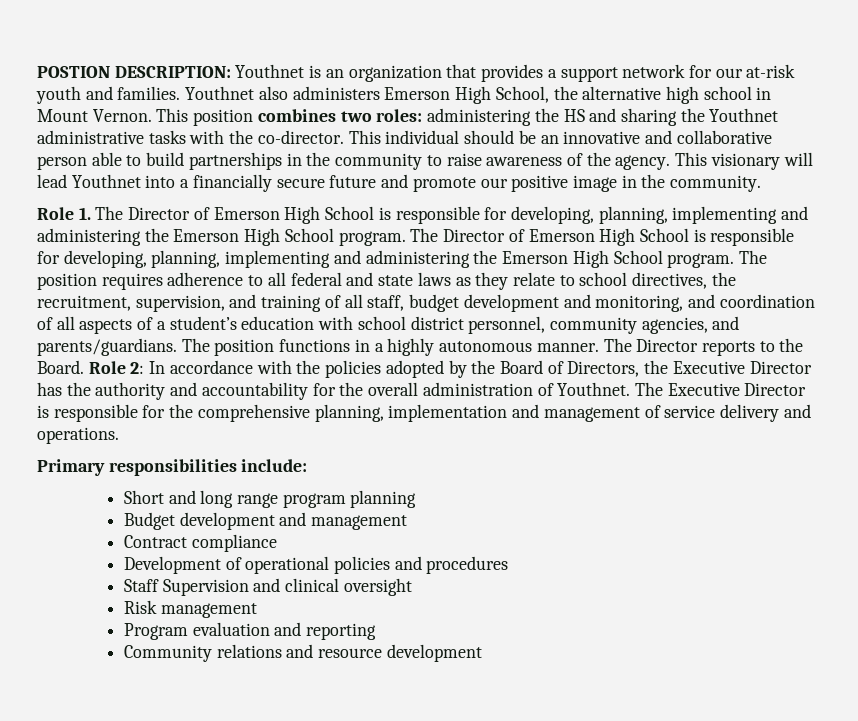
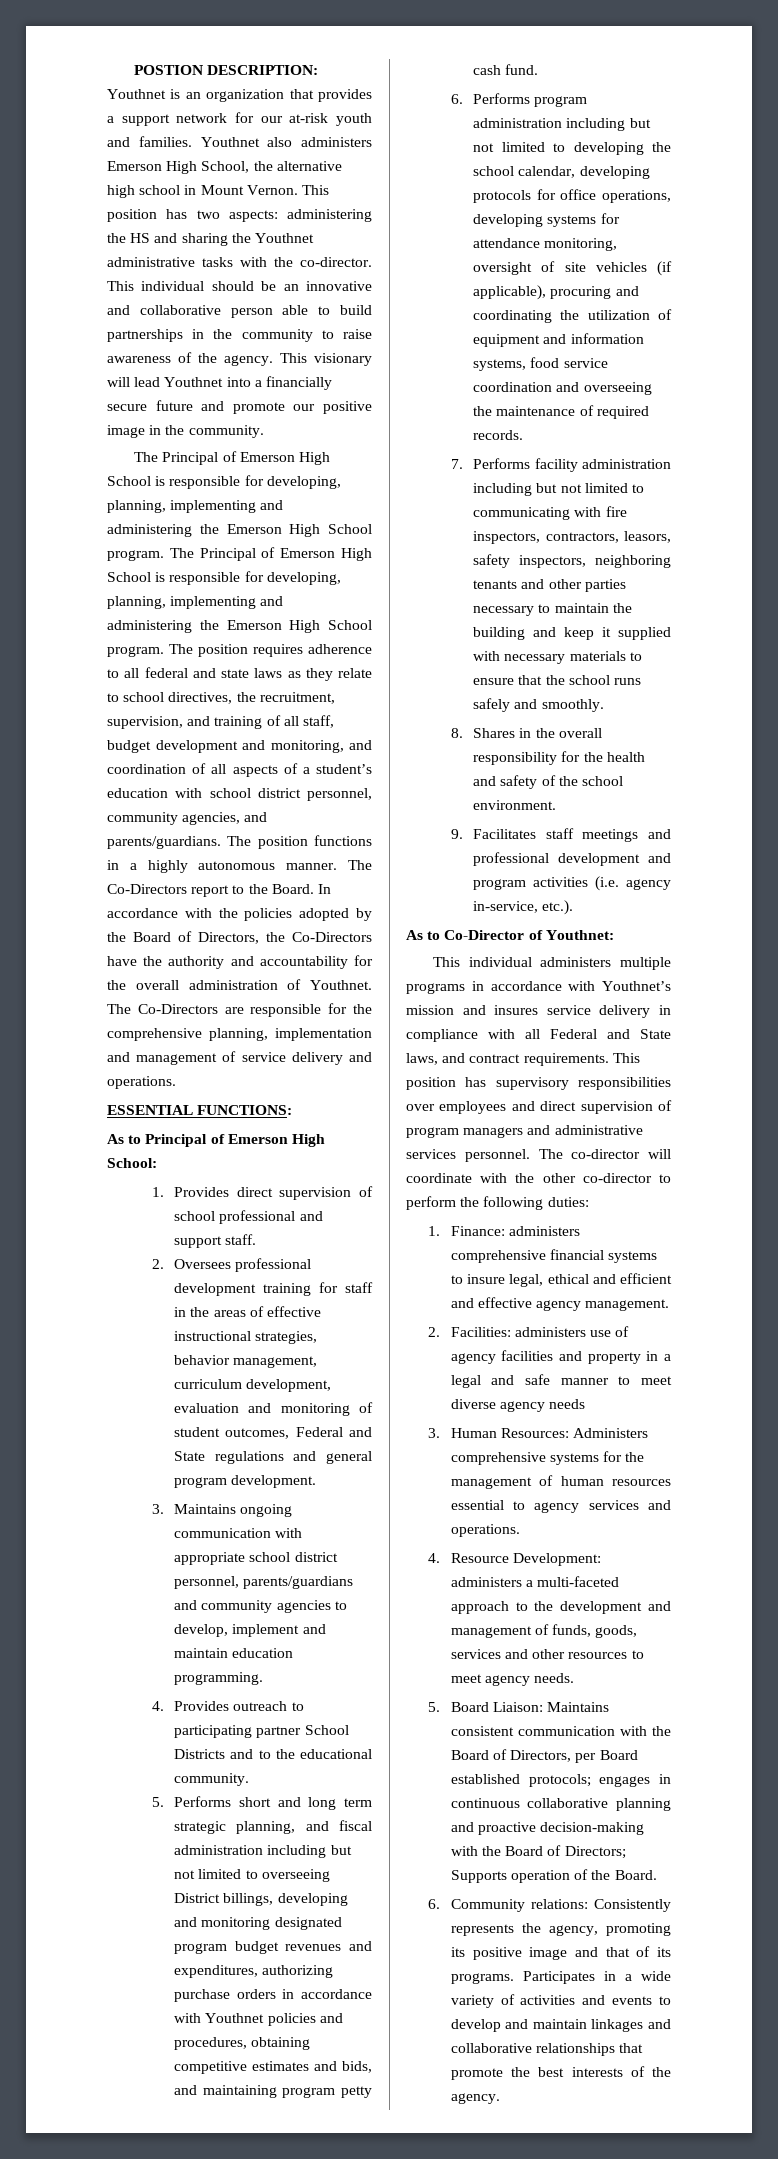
- This position combines two roles: administering the HS and sharing the Youthnet administrative tasks with the co-director.
+ This position has two aspects: administering the HS and sharing the Youthnet administrative tasks with the co-director.
  This visionary will lead Youthnet into a financially secure future and promote our positive image in the community.
- Role 1. The Director of Emerson High School is responsible for developing, planning, implementing and administering the Emerson High School program. The Director of Emerson High School is responsible for developing, planning, implementing and administering the Emerson High School program.
+ The Principal of Emerson High School is responsible for developing, planning, implementing and administering the Emerson High School program. The Principal of Emerson High School is responsible for developing, planning, implementing and administering the Emerson High School program.
- The Director reports to the Board.
+ The Co-Directors report to the Board.
- Role 2: In accordance with the policies adopted by the Board of Directors, the Executive Director has the authority and accountability for the overall administration of Youthnet.
+ In accordance with the policies adopted by the Board of Directors, the Co-Directors have the authority and accountability for the overall administration of Youthnet.
- The Executive Director is responsible for the comprehensive planning, implementation and management of service delivery and operations.
+ The Co-Directors are responsible for the comprehensive planning, implementation and management of service delivery and operations.
- Primary responsibilities include:
- Short and long range program planning
- Budget development and management
- Contract compliance
- Development of operational policies and procedures
- Staff Supervision and clinical oversight
- Risk management
- Program evaluation and reporting
- Community relations and resource development
+ ESSENTIAL FUNCTIONS:
+ As to Principal of Emerson High School:
+ 1. Provides direct supervision of school professional and support staff.
+ 2. Oversees professional development training for staff in the areas of effective instructional strategies, behavior management, curriculum development, evaluation and monitoring of student outcomes, Federal and State regulations and general program development.
+ 3. Maintains ongoing communication with appropriate school district personnel, parents/guardians and community agencies to develop, implement and maintain education programming.
+ 4. Provides outreach to participating partner School Districts and to the educational community.
+ 5. Performs short and long term strategic planning, and fiscal administration including but not limited to overseeing District billings, developing and monitoring designated program budget revenues and expenditures, authorizing purchase orders in accordance with Youthnet policies and procedures, obtaining competitive estimates and bids, and maintaining program petty cash fund.
+ 6. Performs program administration including but not limited to developing the school calendar, developing protocols for office operations, developing systems for attendance monitoring, oversight of site vehicles (if applicable), procuring and coordinating the utilization of equipment and information systems, food service coordination and overseeing the maintenance of required records.
+ 7. Performs facility administration including but not limited to communicating with fire inspectors, contractors, leasors, safety inspectors, neighboring tenants and other parties necessary to maintain the building and keep it supplied with necessary materials to ensure that the school runs safely and smoothly.
+ 8. Shares in the overall responsibility for the health and safety of the school environment.
+ 9. Facilitates staff meetings and professional development and program activities (i.e. agency in-service, etc.).
+ As to Co-Director of Youthnet:
+ This individual administers multiple programs in accordance with Youthnet’s mission and insures service delivery in compliance with all Federal and State laws, and contract requirements. This position has supervisory responsibilities over employees and direct supervision of program managers and administrative services personnel. The co-director will coordinate with the other co-director to perform the following duties:
+ 1. Finance: administers comprehensive financial systems to insure legal, ethical and efficient and effective agency management.
+ 2. Facilities: administers use of agency facilities and property in a legal and safe manner to meet diverse agency needs
+ 3. Human Resources: Administers comprehensive systems for the management of human resources essential to agency services and operations.
+ 4. Resource Development: administers a multi-faceted approach to the development and management of funds, goods, services and other resources to meet agency needs.
+ 5. Board Liaison: Maintains consistent communication with the Board of Directors, per Board established protocols; engages in continuous collaborative planning and proactive decision-making with the Board of Directors; Supports operation of the Board.
+ 6. Community relations: Consistently represents the agency, promoting its positive image and that of its programs. Participates in a wide variety of activities and events to develop and maintain linkages and collaborative relationships that promote the best interests of the agency.

